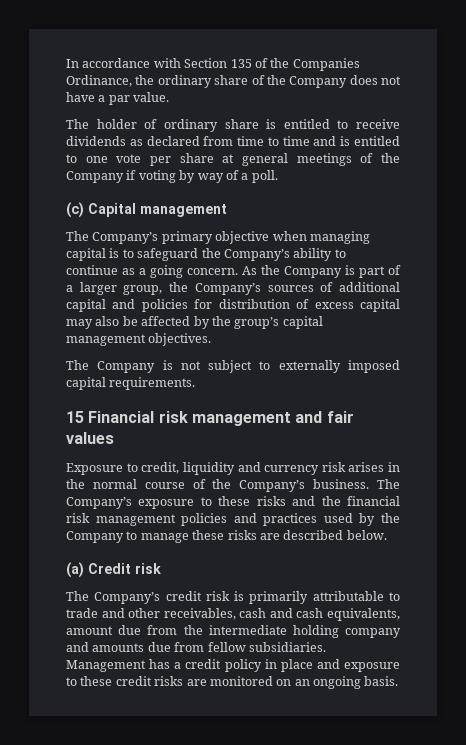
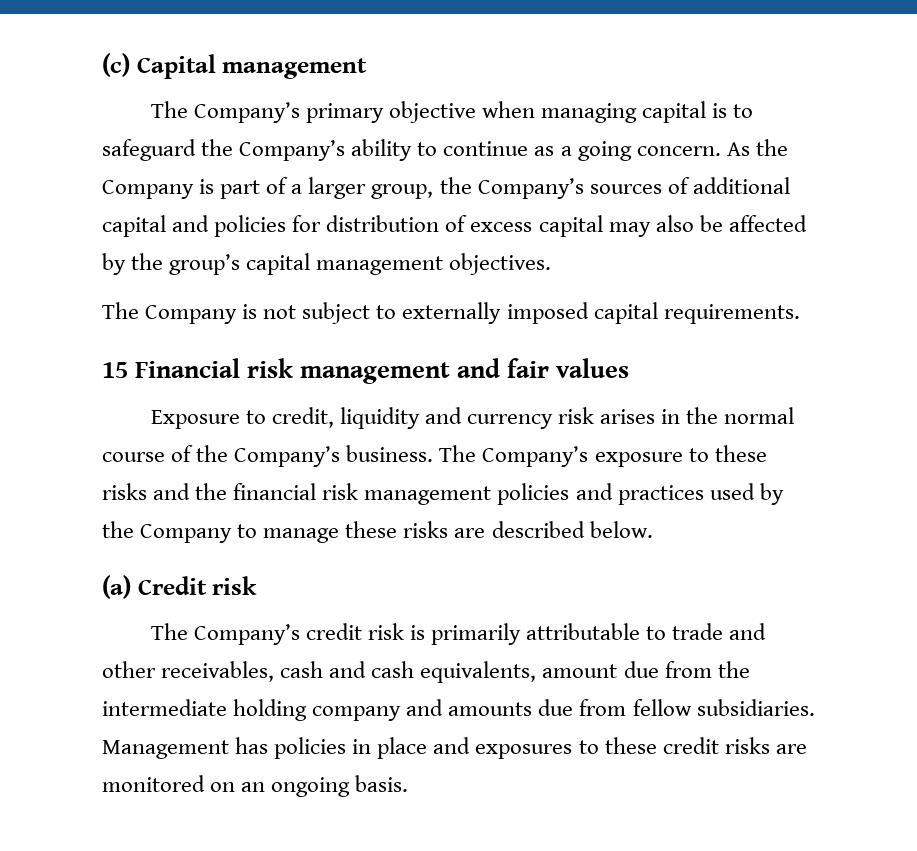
- In accordance with Section 135 of the Companies Ordinance, the ordinary share of the Company does not have a par value.
- The holder of ordinary share is entitled to receive dividends as declared from time to time and is entitled to one vote per share at general meetings of the Company if voting by way of a poll.
- Management has a credit policy in place and exposure to these credit risks are monitored on an ongoing basis.
+ Management has policies in place and exposures to these credit risks are monitored on an ongoing basis.

